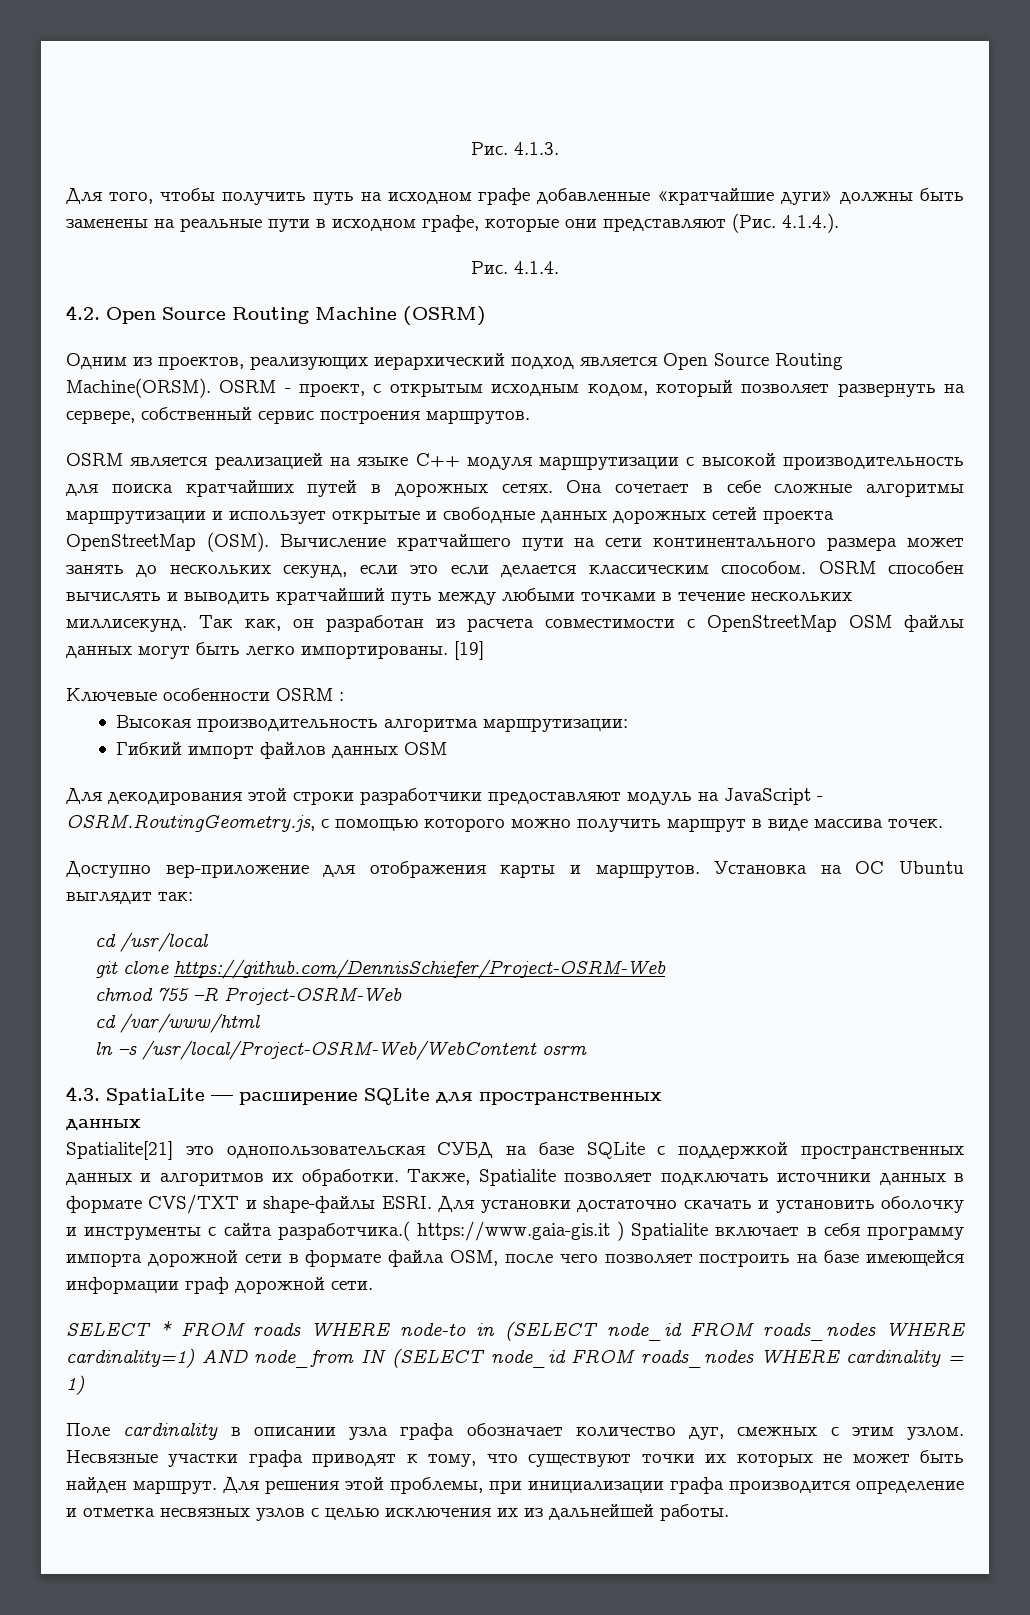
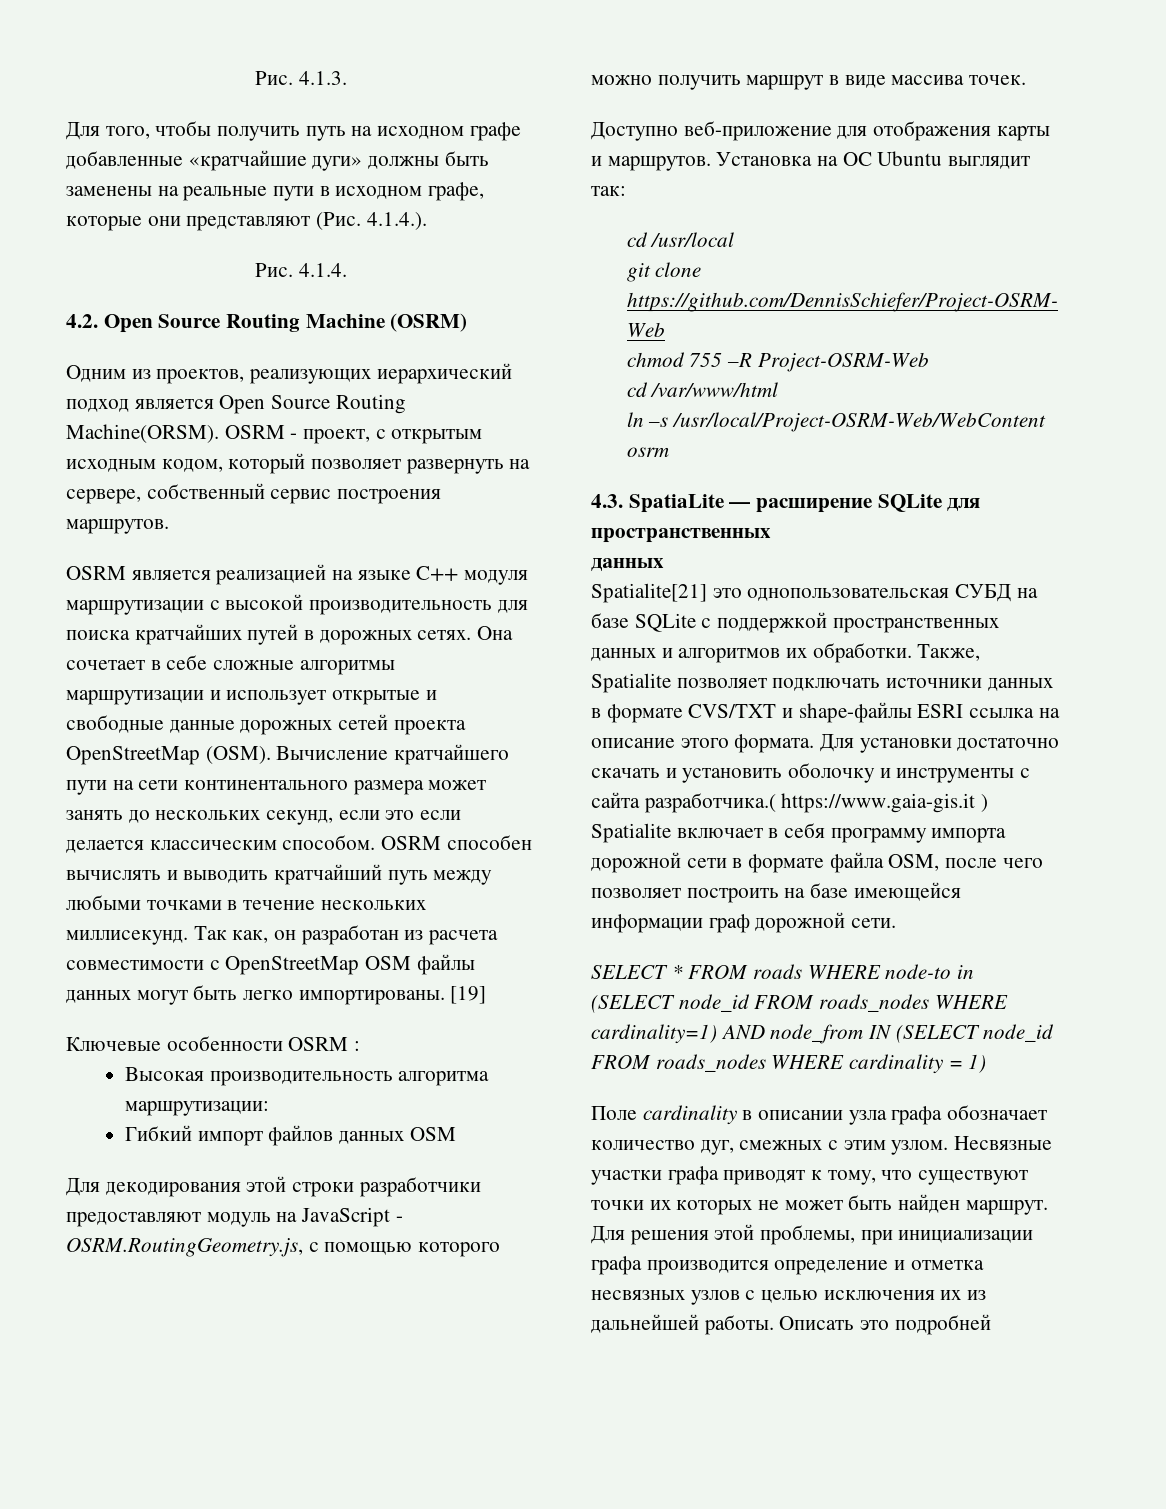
- Она сочетает в себе сложные алгоритмы маршрутизации и использует открытые и свободные данных дорожных сетей проекта OpenStreetMap (OSM).
+ Она сочетает в себе сложные алгоритмы маршрутизации и использует открытые и свободные данные дорожных сетей проекта OpenStreetMap (OSM).
- Доступно вер-приложение для отображения карты и маршрутов.
+ Доступно веб-приложение для отображения карты и маршрутов.
- Также, Spatialite позволяет подключать источники данных в формате CVS/TXT и shape-файлы ESRI.
+ Также, Spatialite позволяет подключать источники данных в формате CVS/TXT и shape-файлы ESRI ссылка на описание этого формата.
+ Описать это подробней

